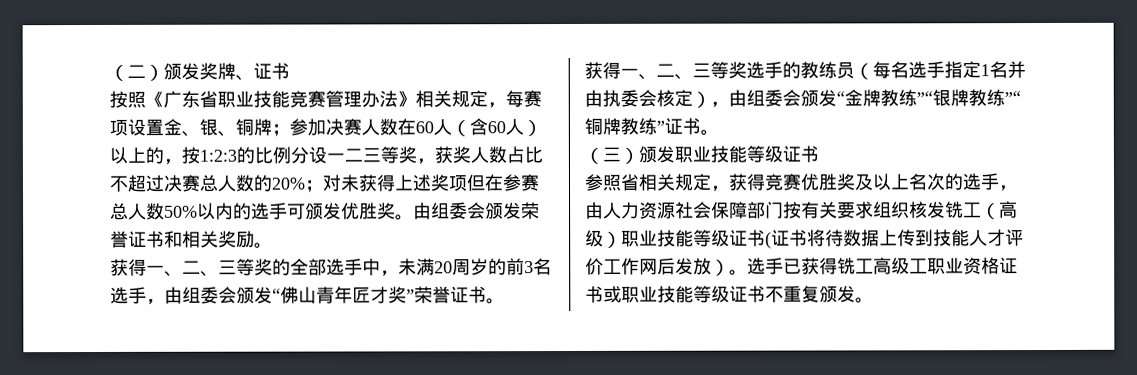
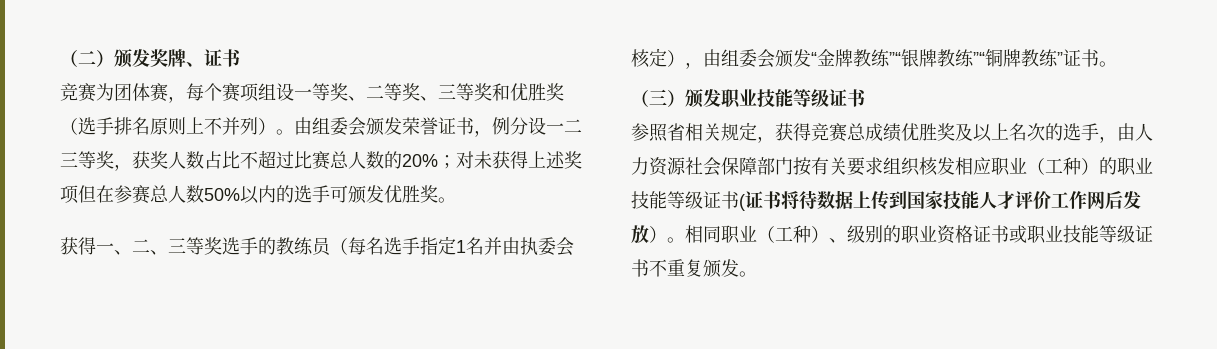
- 按照《广东省职业技能竞赛管理办法》相关规定，每赛项设置金、银、铜牌；参加决赛人数在60人（含60人）以上的，按1:2:3的比例分设一二三等奖，获奖人数占比不超过决赛总人数的20%；对未获得上述奖项但在参赛总人数50%以内的选手可颁发优胜奖。由组委会颁发荣誉证书和相关奖励。
- 获得一、二、三等奖的全部选手中，未满20周岁的前3名选手，由组委会颁发“佛山青年匠才奖”荣誉证书。
+ 竞赛为团体赛，每个赛项组设一等奖、二等奖、三等奖和优胜奖（选手排名原则上不并列）。由组委会颁发荣誉证书，例分设一二三等奖，获奖人数占比不超过比赛总人数的20%；对未获得上述奖项但在参赛总人数50%以内的选手可颁发优胜奖。
- 参照省相关规定，获得竞赛优胜奖及以上名次的选手，由人力资源社会保障部门按有关要求组织核发铣工（高级）职业技能等级证书(证书将待数据上传到技能人才评价工作网后发放）。
+ 参照省相关规定，获得竞赛总成绩优胜奖及以上名次的选手，由人力资源社会保障部门按有关要求组织核发相应职业（工种）的职业技能等级证书(证书将待数据上传到国家技能人才评价工作网后发放）。
- 选手已获得铣工高级工职业资格证书或职业技能等级证书不重复颁发。
+ 相同职业（工种）、级别的职业资格证书或职业技能等级证书不重复颁发。

